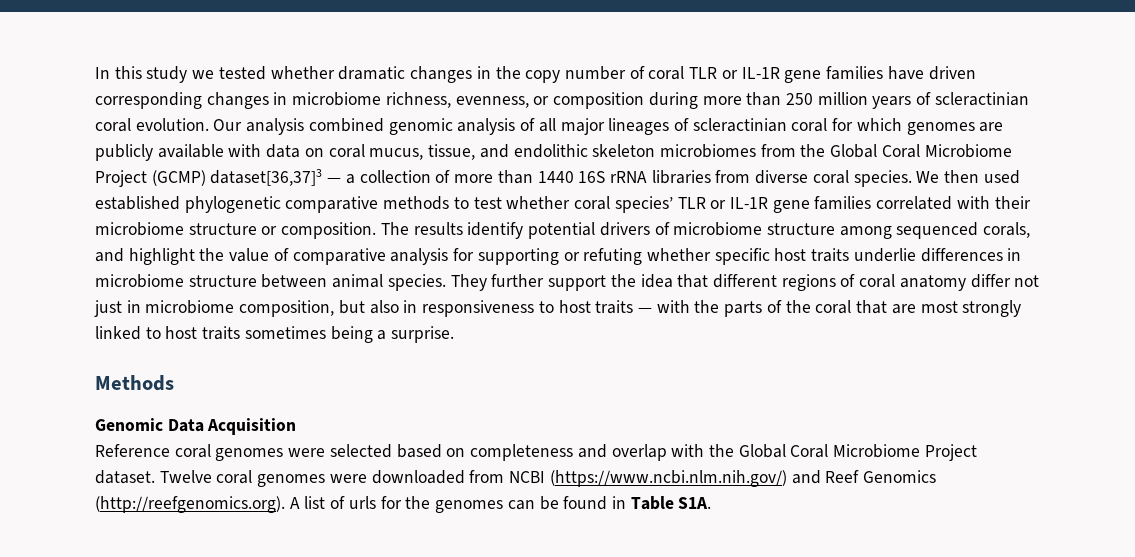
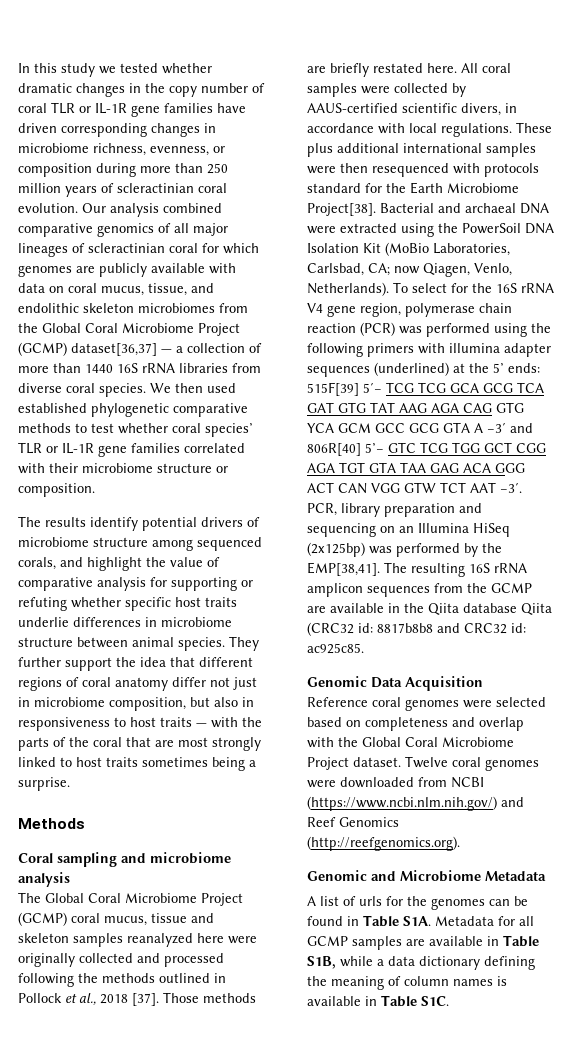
- Our analysis combined genomic analysis of all major lineages of scleractinian coral for which genomes are publicly available with data on coral mucus, tissue, and endolithic skeleton microbiomes from the Global Coral Microbiome Project (GCMP) dataset[36,37]3 — a collection of more than 1440 16S rRNA libraries from diverse coral species.
+ Our analysis combined comparative genomics of all major lineages of scleractinian coral for which genomes are publicly available with data on coral mucus, tissue, and endolithic skeleton microbiomes from the Global Coral Microbiome Project (GCMP) dataset[36,37] — a collection of more than 1440 16S rRNA libraries from diverse coral species.
- We then used established phylogenetic comparative methods to test whether coral species’ TLR or IL-1R gene families correlated with their microbiome structure or composition. The results identify potential drivers of microbiome structure among sequenced corals, and highlight the value of comparative analysis for supporting or refuting whether specific host traits underlie differences in microbiome structure between animal species.
+ We then used established phylogenetic comparative methods to test whether coral species’ TLR or IL-1R gene families correlated with their microbiome structure or composition.
+ The results identify potential drivers of microbiome structure among sequenced corals, and highlight the value of comparative analysis for supporting or refuting whether specific host traits underlie differences in microbiome structure between animal species.
+ Coral sampling and microbiome analysis
+ The Global Coral Microbiome Project (GCMP) coral mucus, tissue and skeleton samples reanalyzed here were originally collected and processed following the methods outlined in Pollock et al., 2018 [37]. Those methods are briefly restated here. All coral samples were collected by AAUS-certified scientific divers, in accordance with local regulations. These plus additional international samples were then resequenced with protocols standard for the Earth Microbiome Project[38]. Bacterial and archaeal DNA were extracted using the PowerSoil DNA Isolation Kit (MoBio Laboratories, Carlsbad, CA; now Qiagen, Venlo, Netherlands). To select for the 16S rRNA V4 gene region, polymerase chain reaction (PCR) was performed using the following primers with illumina adapter sequences (underlined) at the 5’ ends: 515F[39] 5′− TCG TCG GCA GCG TCA GAT GTG TAT AAG AGA CAG GTG YCA GCM GCC GCG GTA A −3′ and 806R[40] 5’− GTC TCG TGG GCT CGG AGA TGT GTA TAA GAG ACA GGG ACT CAN VGG GTW TCT AAT −3′. PCR, library preparation and sequencing on an Illumina HiSeq (2x125bp) was performed by the EMP[38,41]. The resulting 16S rRNA amplicon sequences from the GCMP are available in the Qiita database Qiita (CRC32 id: 8817b8b8 and CRC32 id: ac925c85.
- Twelve coral genomes were downloaded from NCBI (https://www.ncbi.nlm.nih.gov/) and Reef Genomics (http://reefgenomics.org). A list of urls for the genomes can be found in Table S1A.
+ Twelve coral genomes were downloaded from NCBI (https://www.ncbi.nlm.nih.gov/) and Reef Genomics (http://reefgenomics.org).
+ Genomic and Microbiome Metadata
+ A list of urls for the genomes can be found in Table S1A. Metadata for all GCMP samples are available in Table S1B, while a data dictionary defining the meaning of column names is available in Table S1C.

